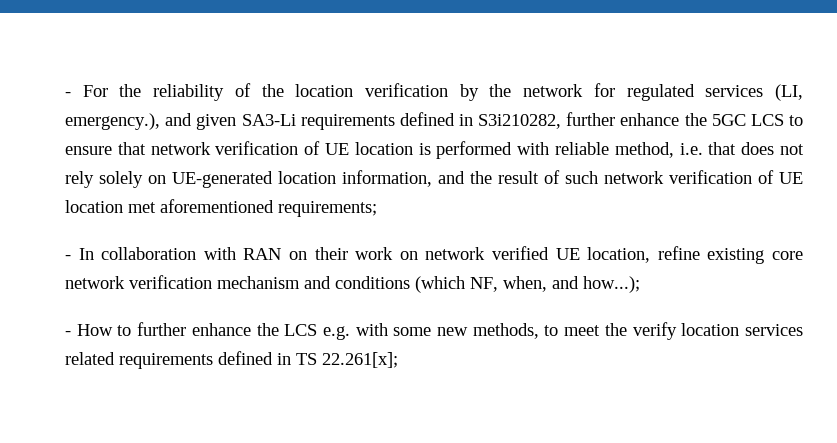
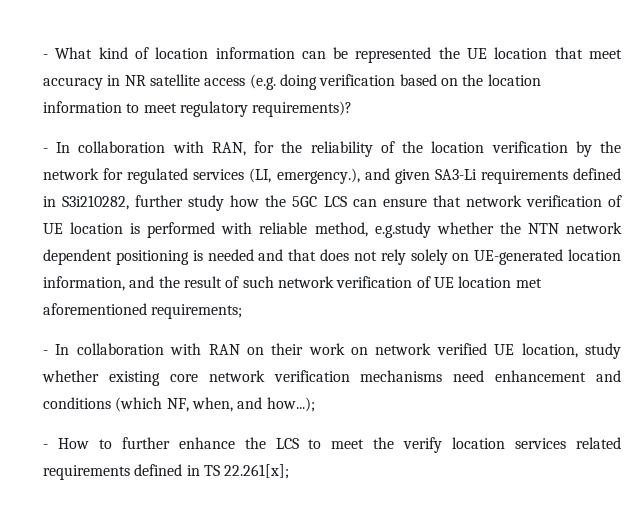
- - For the reliability of the location verification by the network for regulated services (LI, emergency.), and given SA3-Li requirements defined in S3i210282, further enhance the 5GC LCS to ensure that network verification of UE location is performed with reliable method, i.e. that does not rely solely on UE-generated location information, and the result of such network verification of UE location met aforementioned requirements;
+ - What kind of location information can be represented the UE location that meet accuracy in NR satellite access (e.g. doing verification based on the location information to meet regulatory requirements)?
+ - In collaboration with RAN, for the reliability of the location verification by the network for regulated services (LI, emergency.), and given SA3-Li requirements defined in S3i210282, further study how the 5GC LCS can ensure that network verification of UE location is performed with reliable method, e.g.study whether the NTN network dependent positioning is needed and that does not rely solely on UE-generated location information, and the result of such network verification of UE location met aforementioned requirements;
- - In collaboration with RAN on their work on network verified UE location, refine existing core network verification mechanism and conditions (which NF, when, and how...);
+ - In collaboration with RAN on their work on network verified UE location, study whether existing core network verification mechanisms need enhancement and conditions (which NF, when, and how...);
- - How to further enhance the LCS e.g. with some new methods, to meet the verify location services related requirements defined in TS 22.261[x];
+ - How to further enhance the LCS to meet the verify location services related requirements defined in TS 22.261[x];

